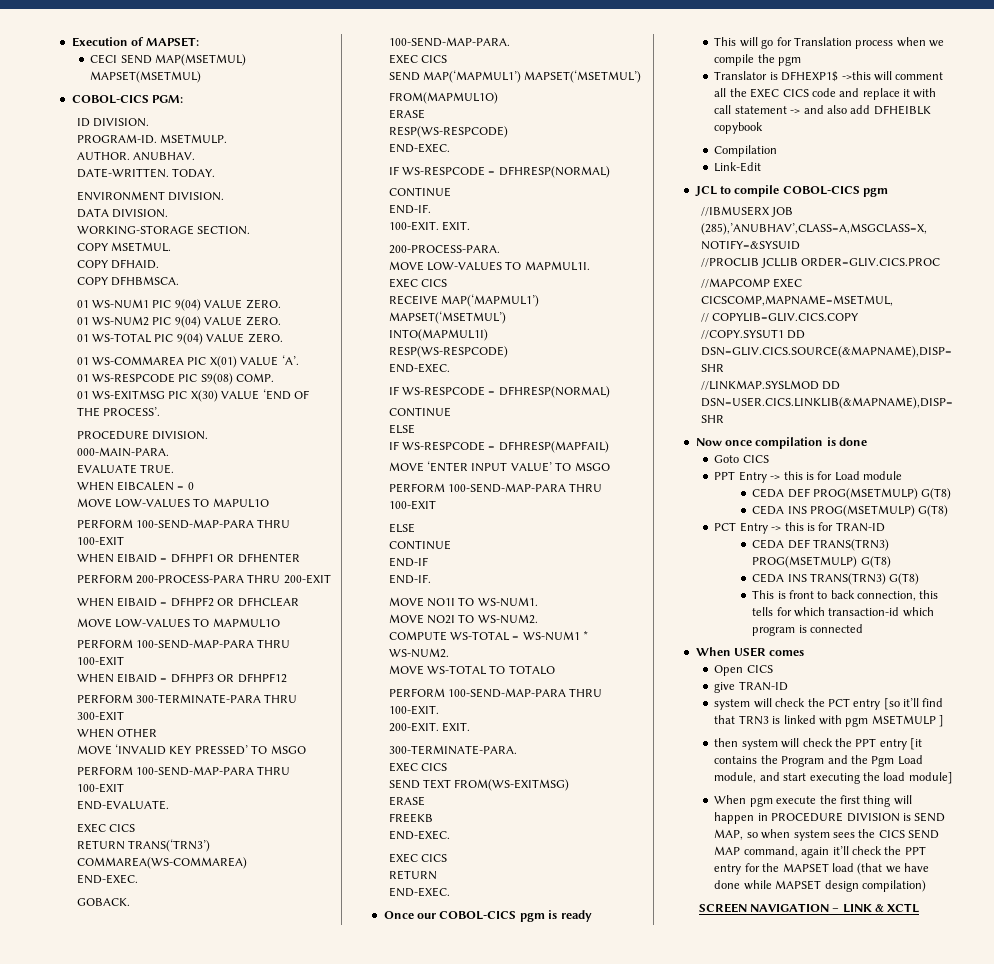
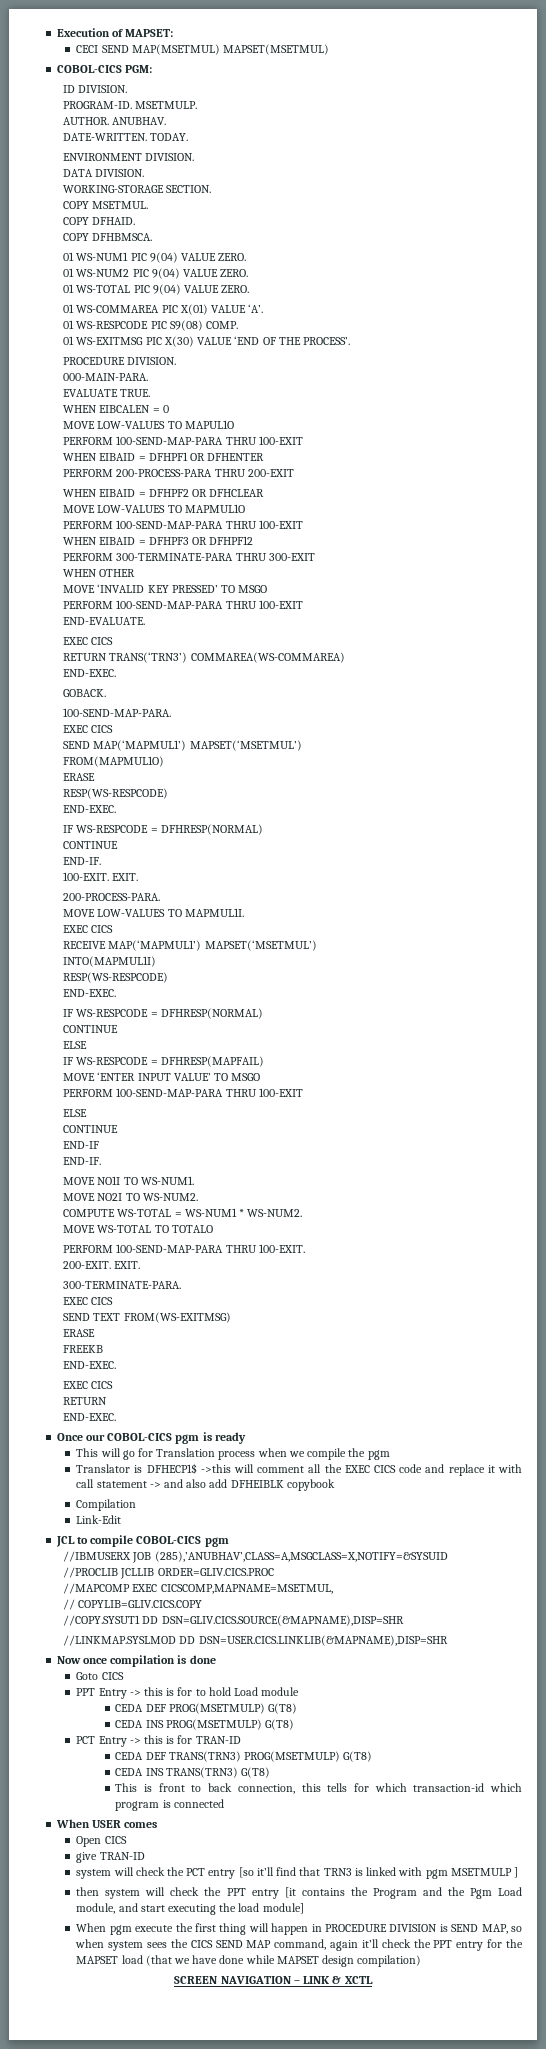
- Translator is DFHEXP1$ ->this will comment all the EXEC CICS code and replace it with call statement -> and also add DFHEIBLK copybook
+ Translator is DFHECP1$ ->this will comment all the EXEC CICS code and replace it with call statement -> and also add DFHEIBLK copybook
- PPT Entry -> this is for Load module
+ PPT Entry -> this is for to hold Load module

